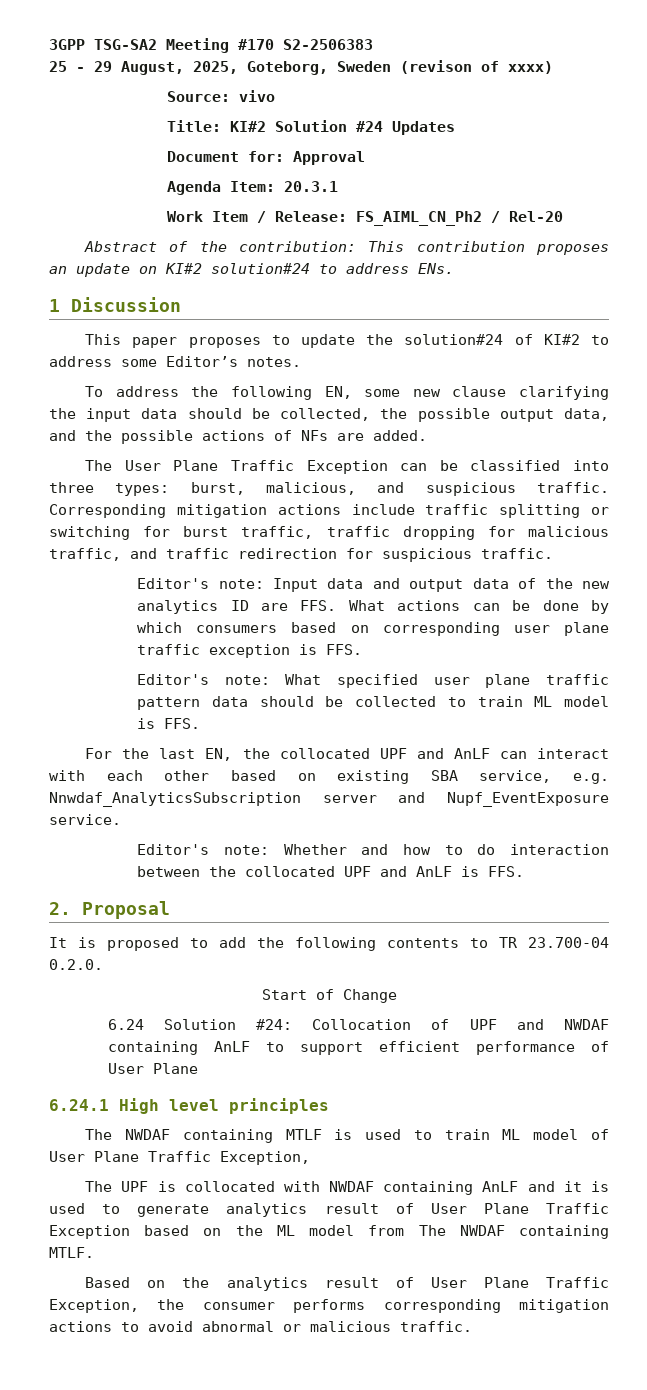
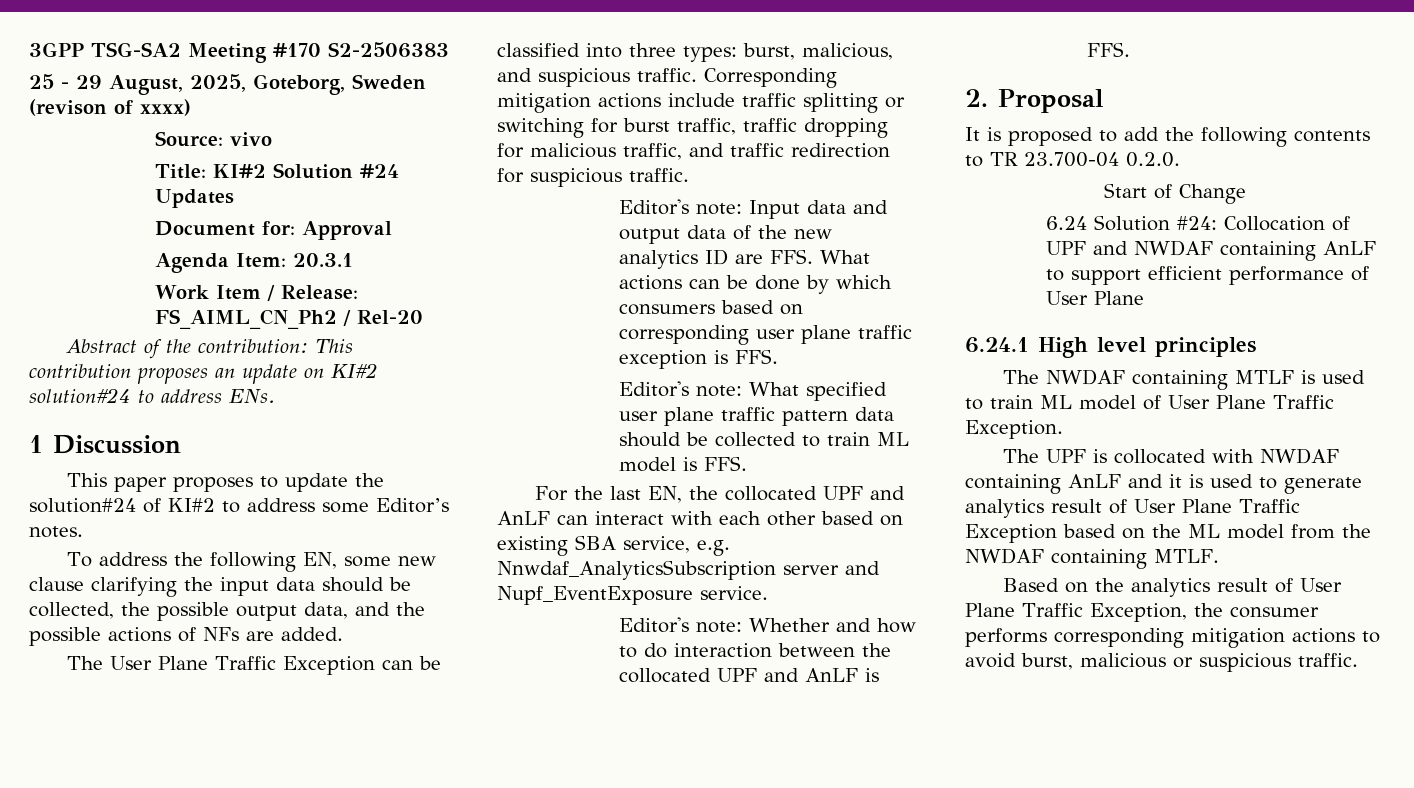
- The NWDAF containing MTLF is used to train ML model of User Plane Traffic Exception,
+ The NWDAF containing MTLF is used to train ML model of User Plane Traffic Exception.
- The UPF is collocated with NWDAF containing AnLF and it is used to generate analytics result of User Plane Traffic Exception based on the ML model from The NWDAF containing MTLF.
+ The UPF is collocated with NWDAF containing AnLF and it is used to generate analytics result of User Plane Traffic Exception based on the ML model from the NWDAF containing MTLF.
- Based on the analytics result of User Plane Traffic Exception, the consumer performs corresponding mitigation actions to avoid abnormal or malicious traffic.
+ Based on the analytics result of User Plane Traffic Exception, the consumer performs corresponding mitigation actions to avoid burst, malicious or suspicious traffic.

